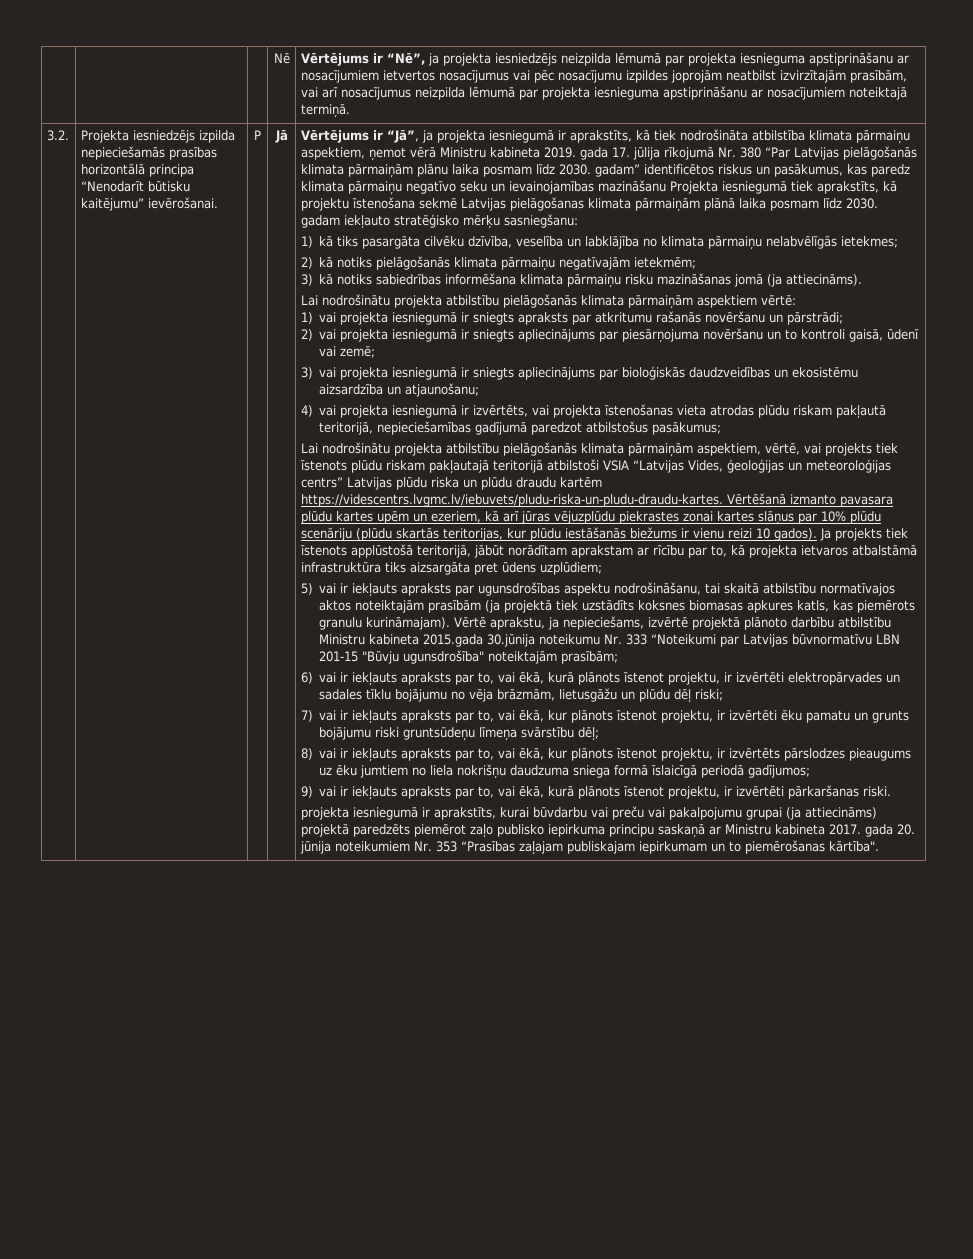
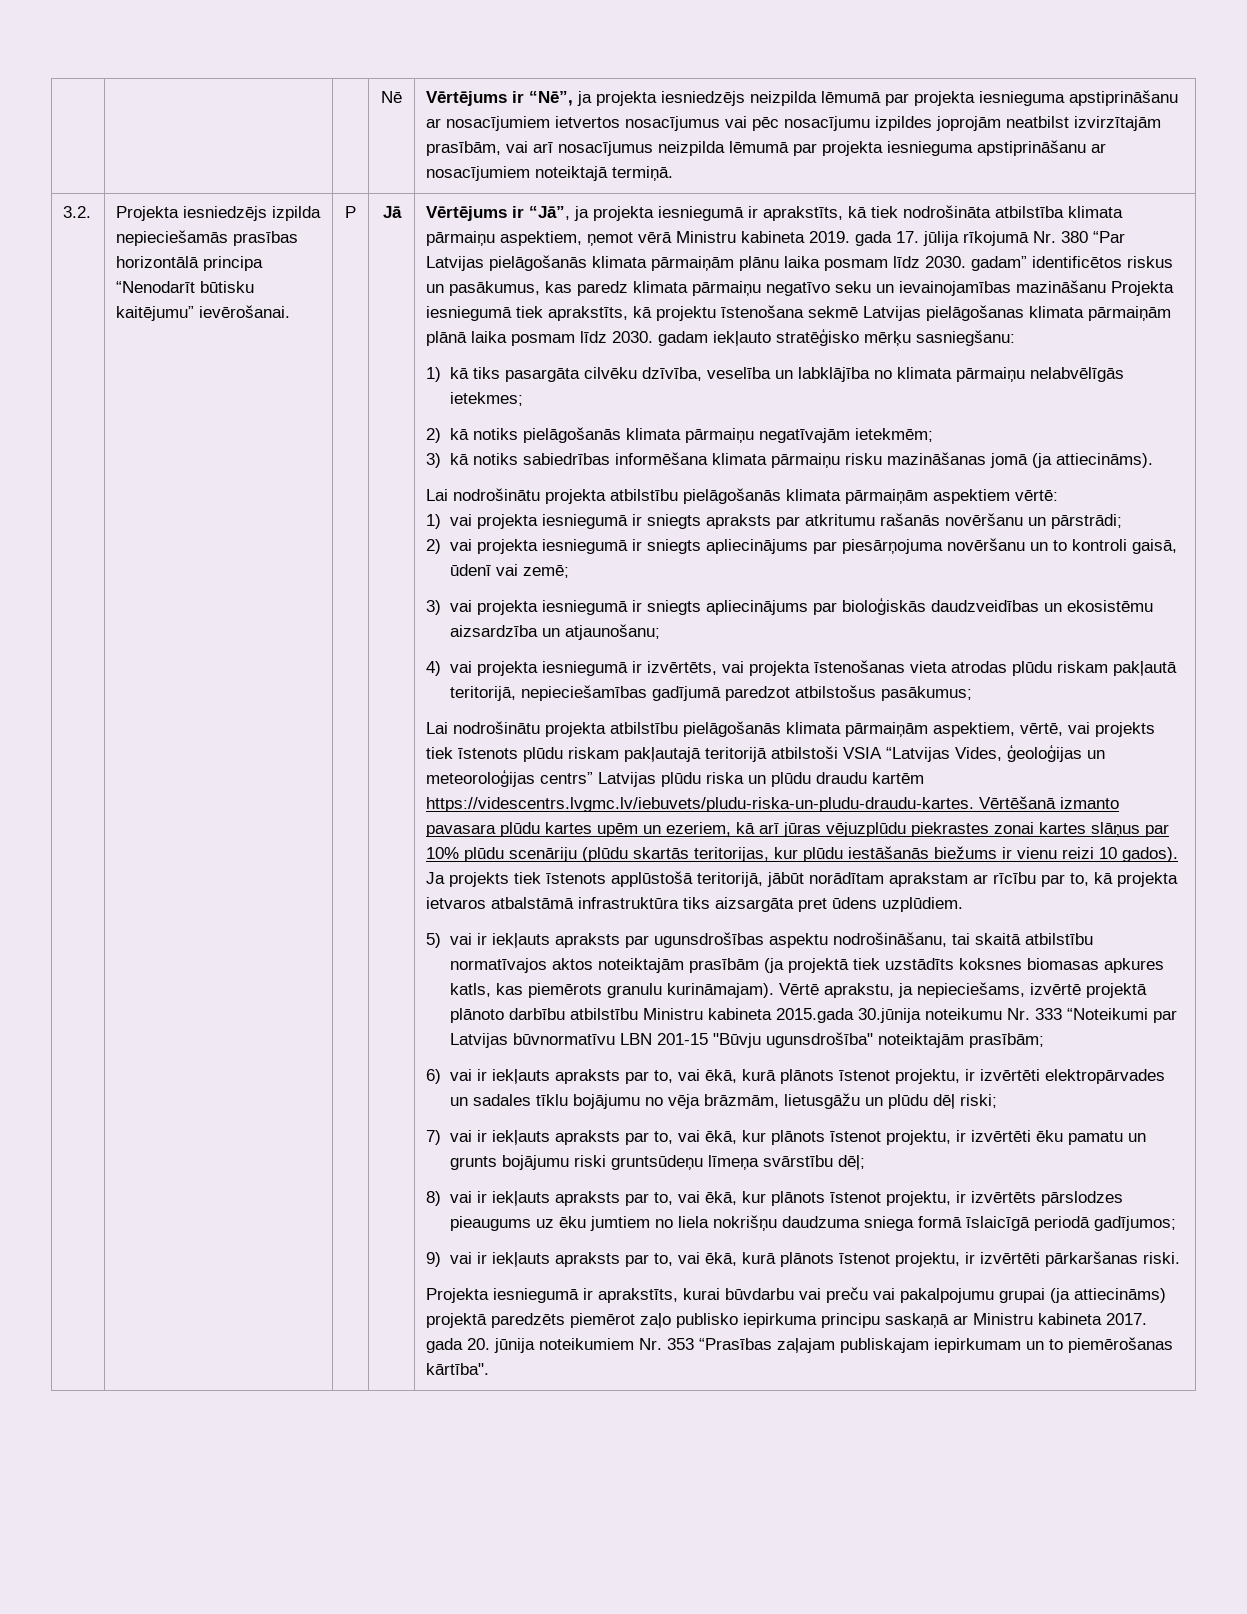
- Ja projekts tiek īstenots applūstošā teritorijā, jābūt norādītam aprakstam ar rīcību par to, kā projekta ietvaros atbalstāmā infrastruktūra tiks aizsargāta pret ūdens uzplūdiem;
+ Ja projekts tiek īstenots applūstošā teritorijā, jābūt norādītam aprakstam ar rīcību par to, kā projekta ietvaros atbalstāmā infrastruktūra tiks aizsargāta pret ūdens uzplūdiem.
- projekta iesniegumā ir aprakstīts, kurai būvdarbu vai preču vai pakalpojumu grupai (ja attiecināms) projektā paredzēts piemērot zaļo publisko iepirkuma principu saskaņā ar Ministru kabineta 2017. gada 20. jūnija noteikumiem Nr. 353 “Prasības zaļajam publiskajam iepirkumam un to piemērošanas kārtība".
+ Projekta iesniegumā ir aprakstīts, kurai būvdarbu vai preču vai pakalpojumu grupai (ja attiecināms) projektā paredzēts piemērot zaļo publisko iepirkuma principu saskaņā ar Ministru kabineta 2017. gada 20. jūnija noteikumiem Nr. 353 “Prasības zaļajam publiskajam iepirkumam un to piemērošanas kārtība".

